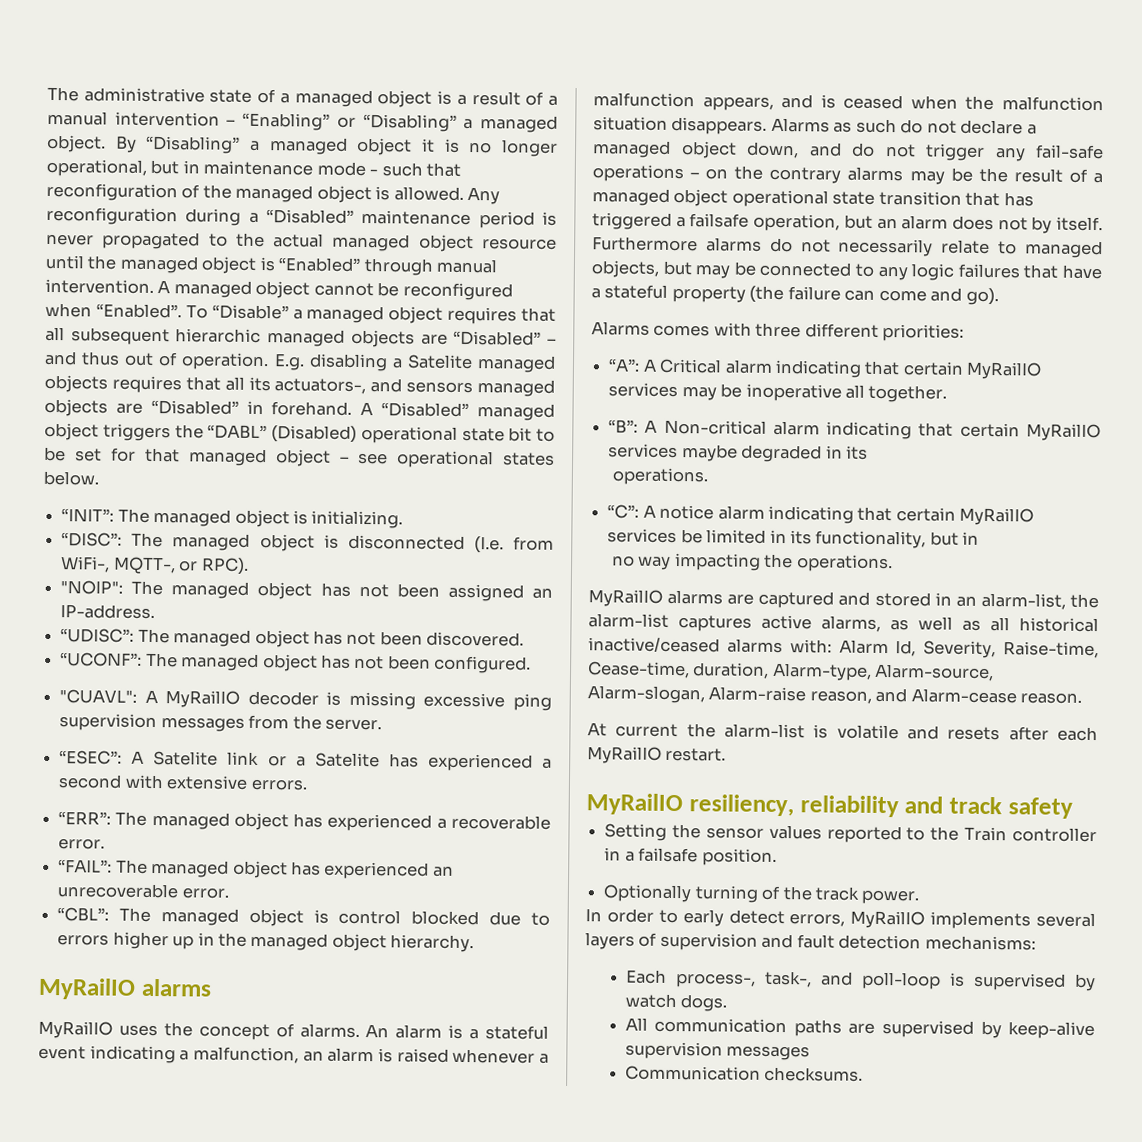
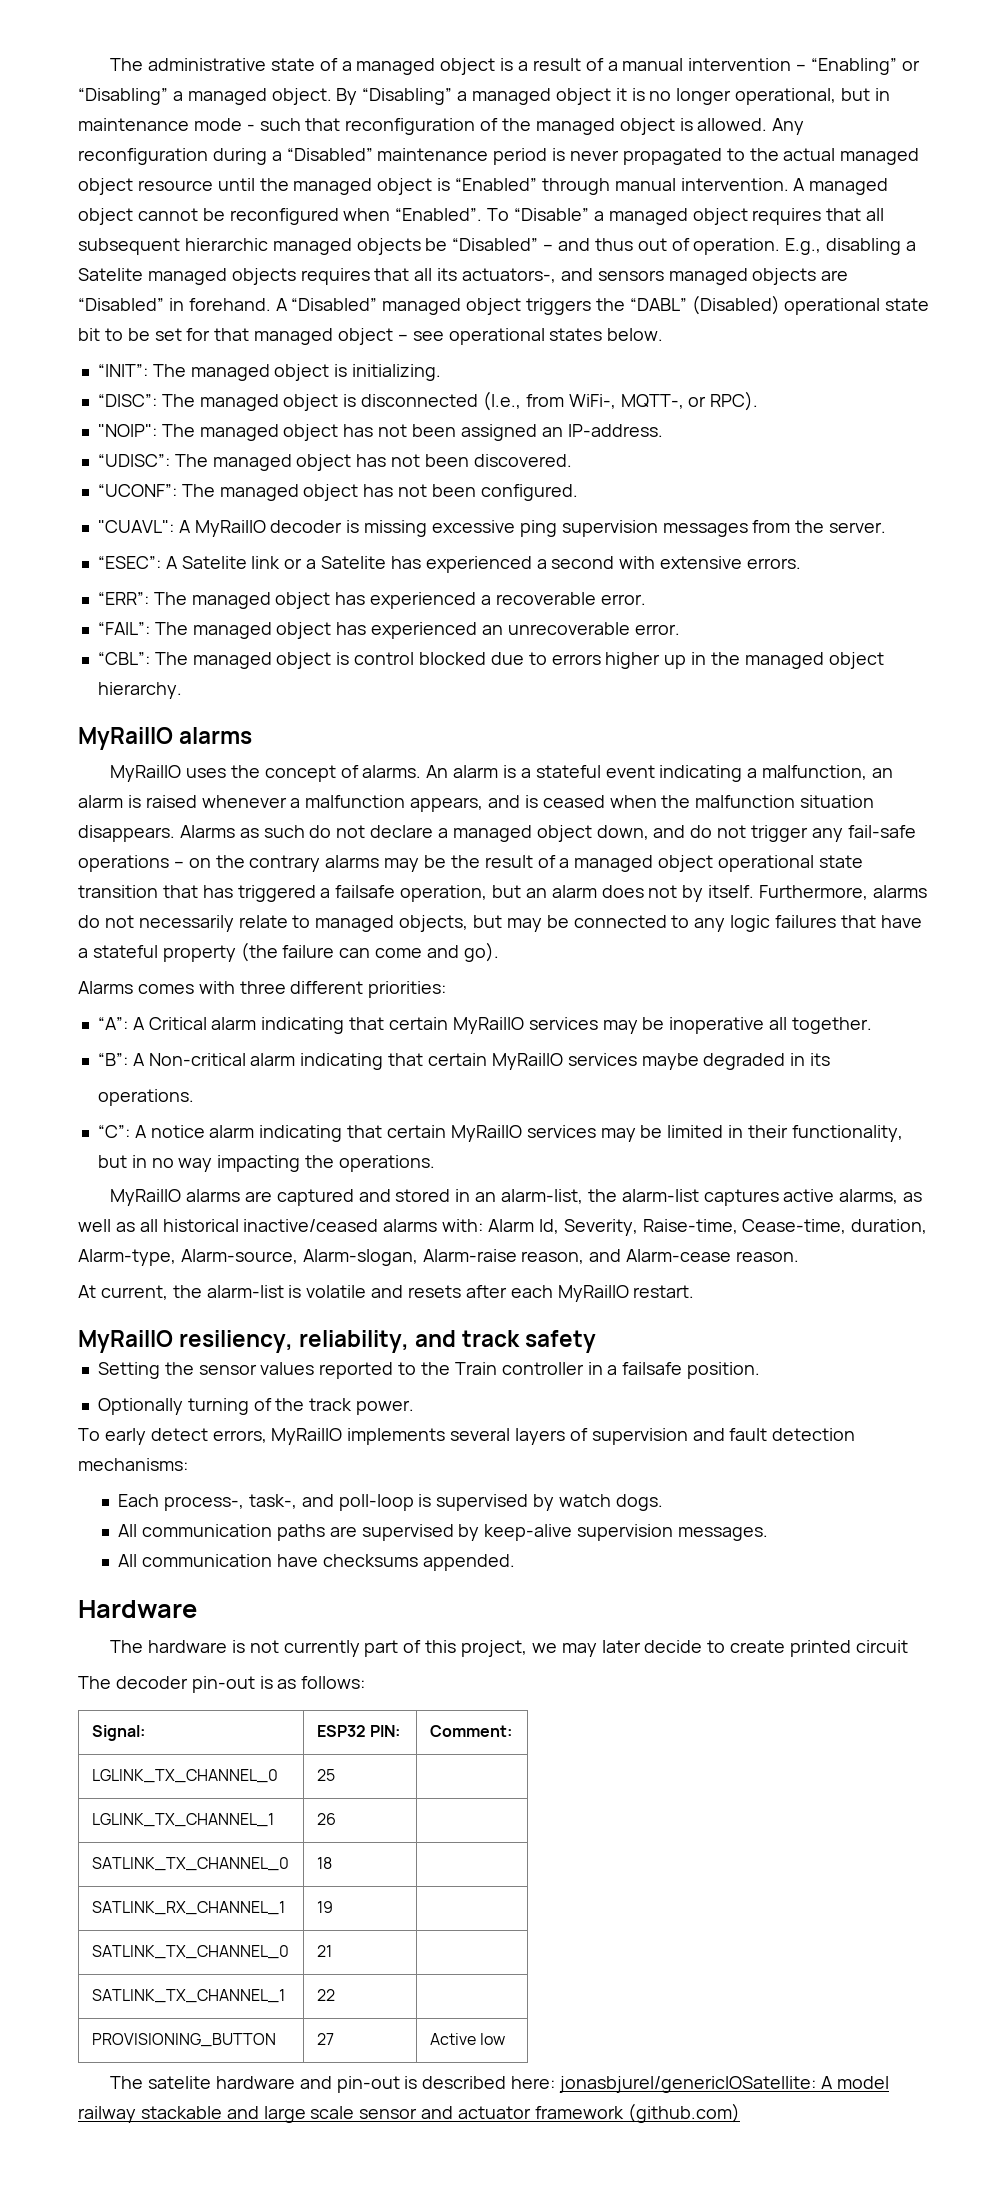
- To “Disable” a managed object requires that all subsequent hierarchic managed objects are “Disabled” – and thus out of operation.
+ To “Disable” a managed object requires that all subsequent hierarchic managed objects be “Disabled” – and thus out of operation.
- E.g. disabling a Satelite managed objects requires that all its actuators-, and sensors managed objects are “Disabled” in forehand.
+ E.g., disabling a Satelite managed objects requires that all its actuators-, and sensors managed objects are “Disabled” in forehand.
- “DISC”: The managed object is disconnected (I.e. from WiFi-, MQTT-, or RPC).
+ “DISC”: The managed object is disconnected (I.e., from WiFi-, MQTT-, or RPC).
- Furthermore alarms do not necessarily relate to managed objects, but may be connected to any logic failures that have a stateful property (the failure can come and go).
+ Furthermore, alarms do not necessarily relate to managed objects, but may be connected to any logic failures that have a stateful property (the failure can come and go).
- “C”: A notice alarm indicating that certain MyRailIO services be limited in its functionality, but in
- no way impacting the operations.
+ “C”: A notice alarm indicating that certain MyRailIO services may be limited in their functionality, but in no way impacting the operations.
- At current the alarm-list is volatile and resets after each MyRailIO restart.
+ At current, the alarm-list is volatile and resets after each MyRailIO restart.
- MyRailIO resiliency, reliability and track safety
+ MyRailIO resiliency, reliability, and track safety
- In order to early detect errors, MyRailIO implements several layers of supervision and fault detection mechanisms:
+ To early detect errors, MyRailIO implements several layers of supervision and fault detection mechanisms:
- All communication paths are supervised by keep-alive supervision messages
- Communication checksums.
+ All communication paths are supervised by keep-alive supervision messages.
+ All communication have checksums appended.
+ Hardware
+ The hardware is not currently part of this project, we may later decide to create printed circuit
+ The decoder pin-out is as follows:
+ Signal: | ESP32 PIN: | Comment:
+ LGLINK_TX_CHANNEL_0 | 25 |
+ LGLINK_TX_CHANNEL_1 | 26 |
+ SATLINK_TX_CHANNEL_0 | 18 |
+ SATLINK_RX_CHANNEL_1 | 19 |
+ SATLINK_TX_CHANNEL_0 | 21 |
+ SATLINK_TX_CHANNEL_1 | 22 |
+ PROVISIONING_BUTTON | 27 | Active low
+ The satelite hardware and pin-out is described here: jonasbjurel/genericIOSatellite: A model railway stackable and large scale sensor and actuator framework (github.com)

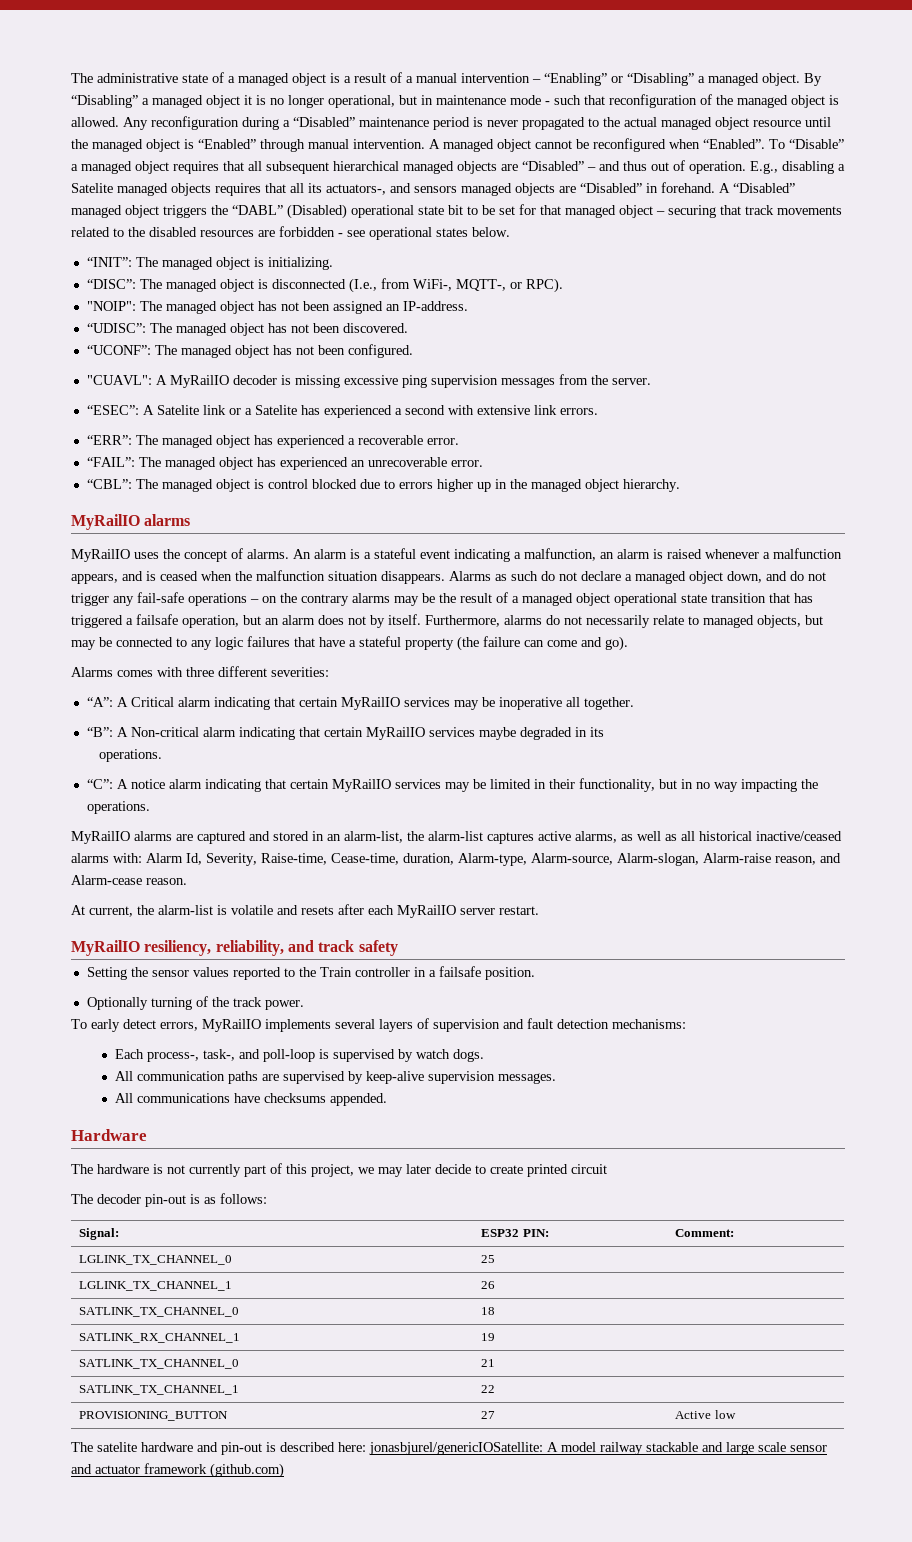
- To “Disable” a managed object requires that all subsequent hierarchic managed objects be “Disabled” – and thus out of operation.
+ To “Disable” a managed object requires that all subsequent hierarchical managed objects are “Disabled” – and thus out of operation.
- A “Disabled” managed object triggers the “DABL” (Disabled) operational state bit to be set for that managed object – see operational states below.
+ A “Disabled” managed object triggers the “DABL” (Disabled) operational state bit to be set for that managed object – securing that track movements related to the disabled resources are forbidden - see operational states below.
- “ESEC”: A Satelite link or a Satelite has experienced a second with extensive errors.
+ “ESEC”: A Satelite link or a Satelite has experienced a second with extensive link errors.
- Alarms comes with three different priorities:
+ Alarms comes with three different severities:
- At current, the alarm-list is volatile and resets after each MyRailIO restart.
+ At current, the alarm-list is volatile and resets after each MyRailIO server restart.
- All communication have checksums appended.
+ All communications have checksums appended.

